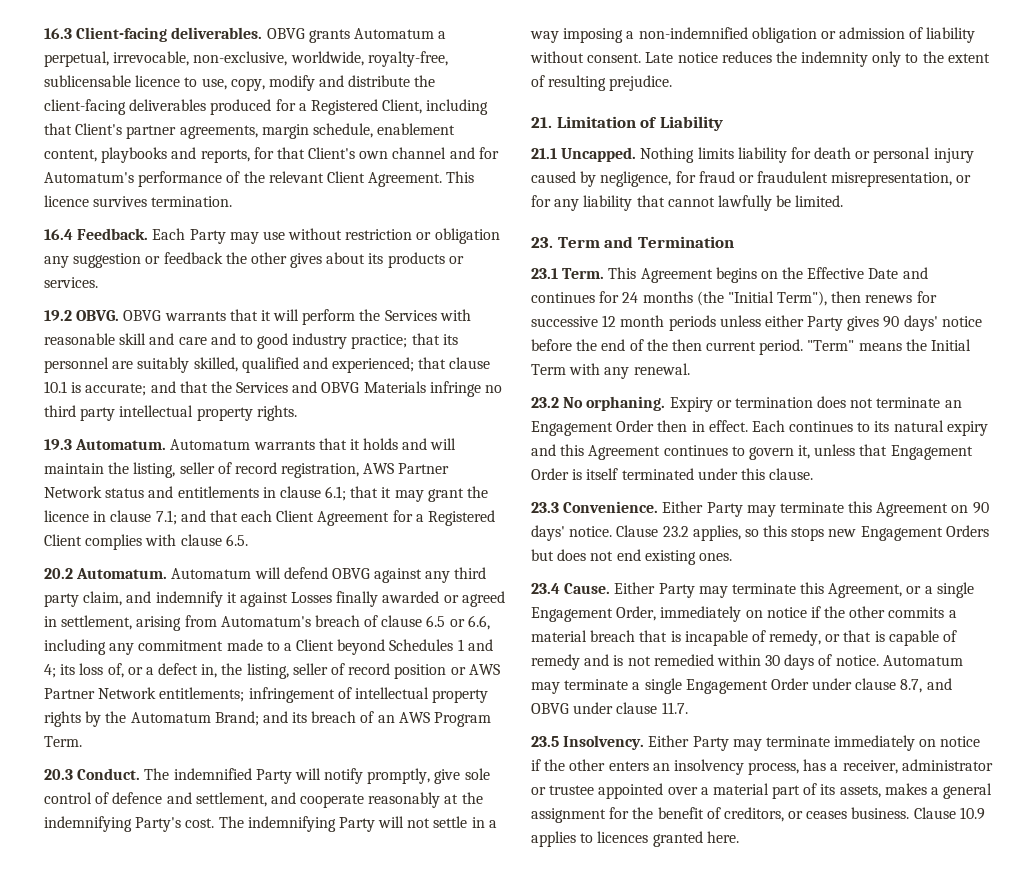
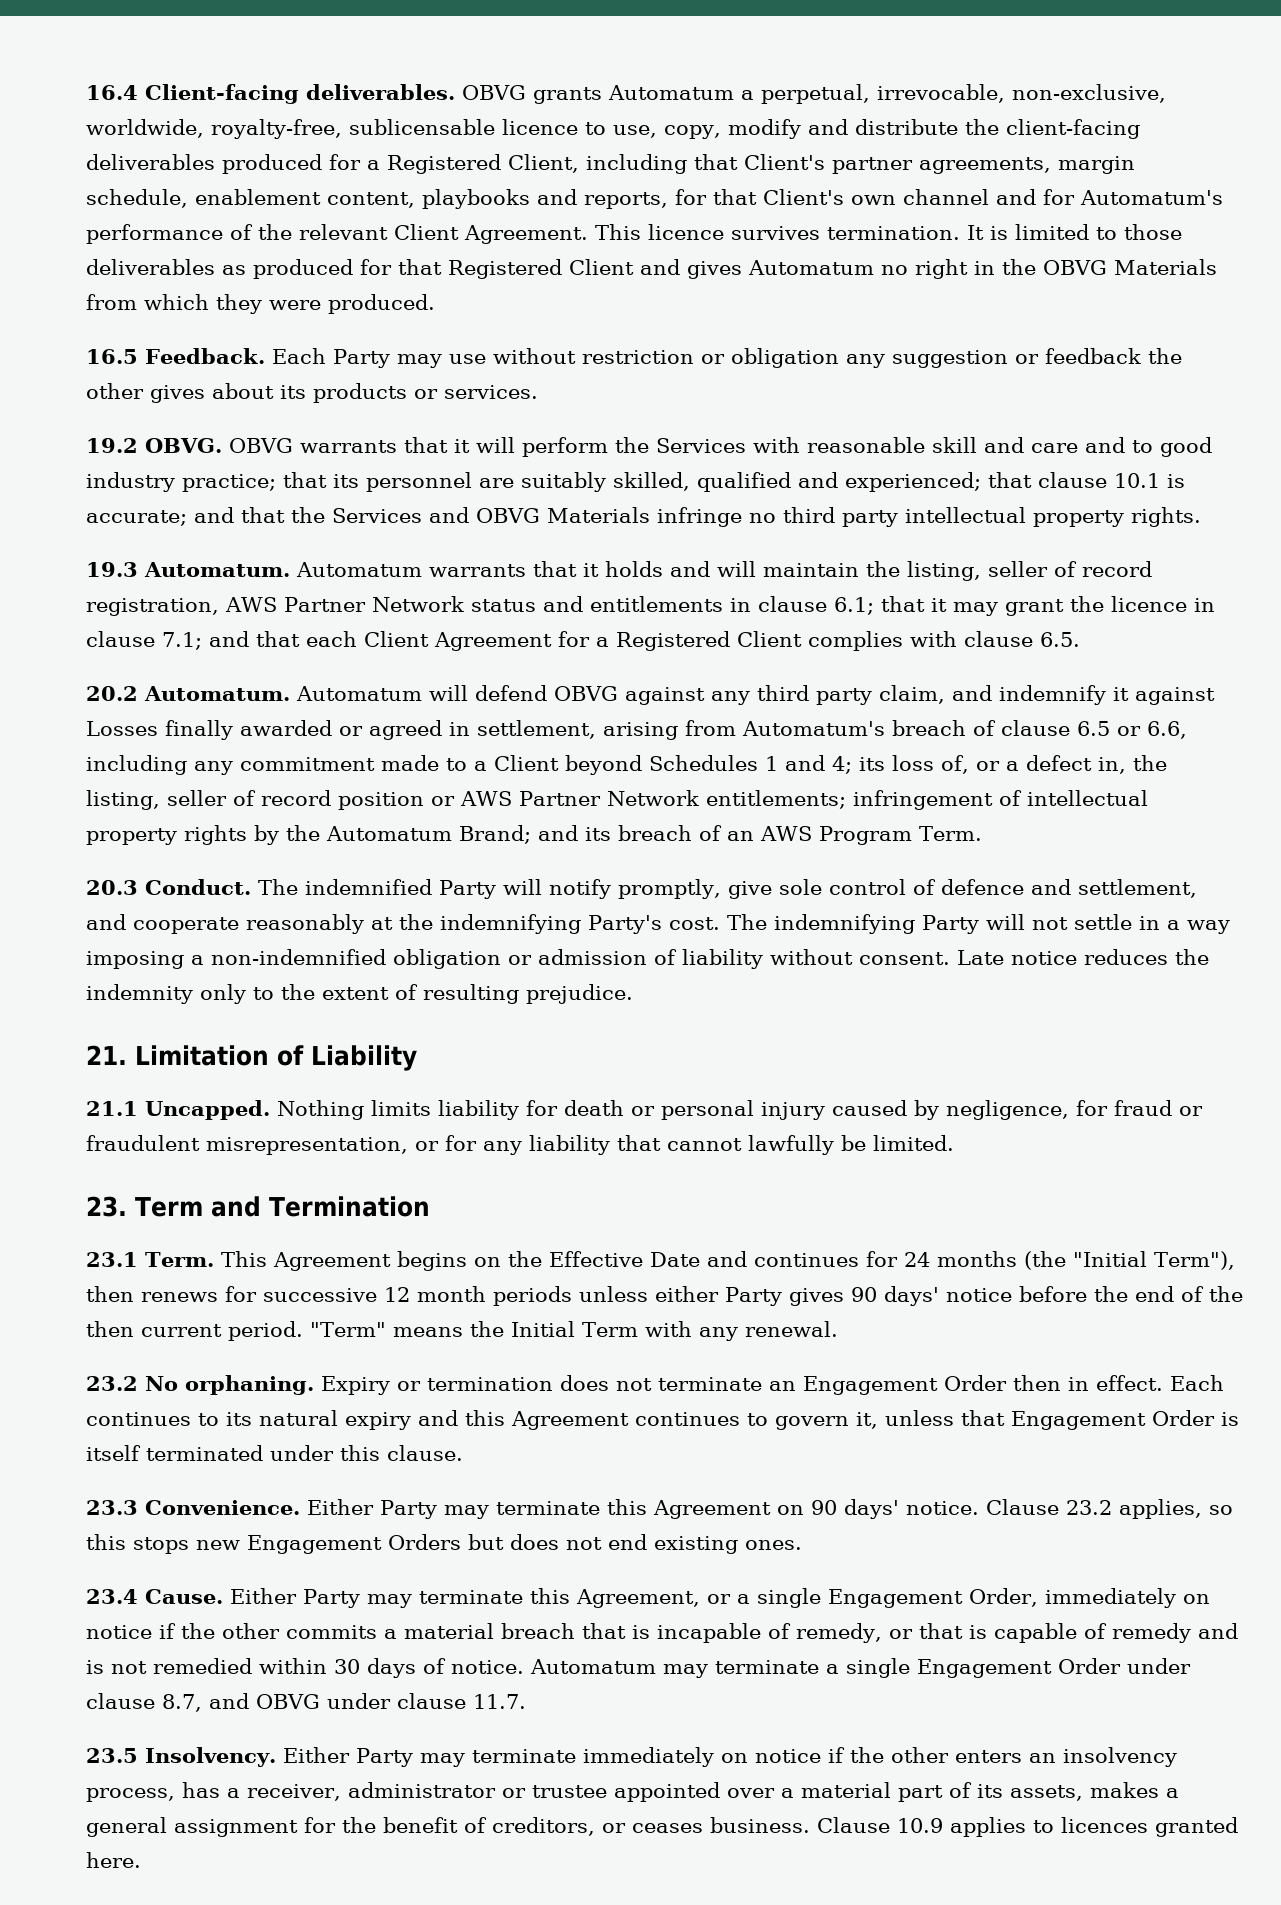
- 16.3 Client-facing deliverables.
+ 16.4 Client-facing deliverables.
- This licence survives termination.
- 16.4 Feedback.
+ This licence survives termination. It is limited to those deliverables as produced for that Registered Client and gives Automatum no right in the OBVG Materials from which they were produced.
+ 16.5 Feedback.

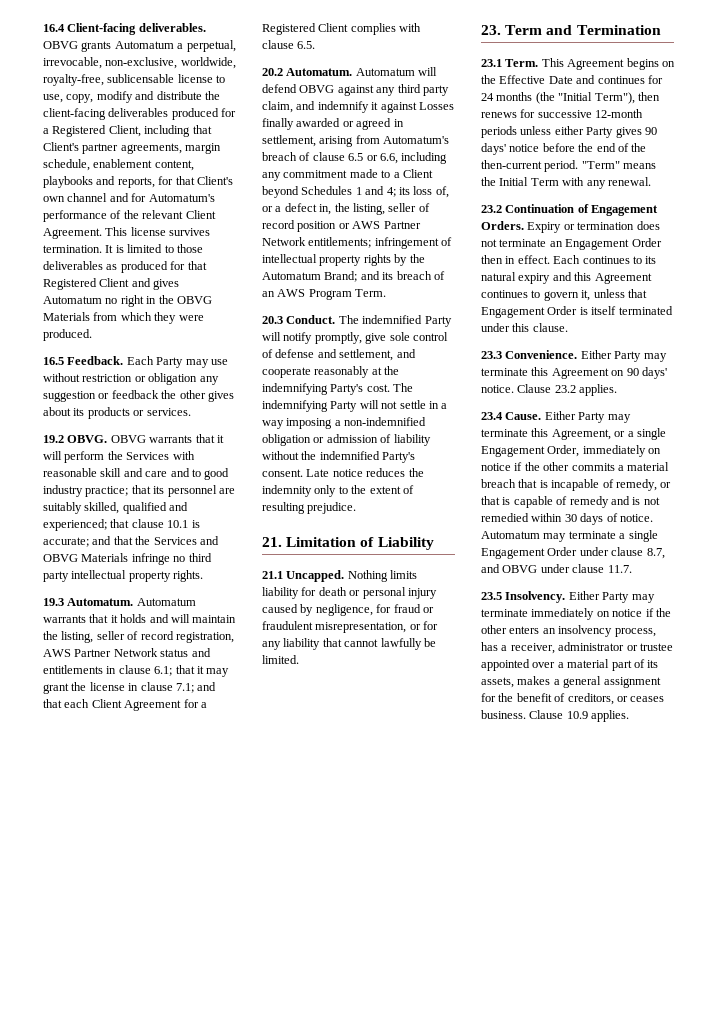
- OBVG grants Automatum a perpetual, irrevocable, non-exclusive, worldwide, royalty-free, sublicensable licence to use, copy, modify and distribute the client-facing deliverables produced for a Registered Client, including that Client's partner agreements, margin schedule, enablement content, playbooks and reports, for that Client's own channel and for Automatum's performance of the relevant Client Agreement.
+ OBVG grants Automatum a perpetual, irrevocable, non-exclusive, worldwide, royalty-free, sublicensable license to use, copy, modify and distribute the client-facing deliverables produced for a Registered Client, including that Client's partner agreements, margin schedule, enablement content, playbooks and reports, for that Client's own channel and for Automatum's performance of the relevant Client Agreement.
- This licence survives termination.
+ This license survives termination.
- Automatum warrants that it holds and will maintain the listing, seller of record registration, AWS Partner Network status and entitlements in clause 6.1; that it may grant the licence in clause 7.1; and that each Client Agreement for a Registered Client complies with clause 6.5.
+ Automatum warrants that it holds and will maintain the listing, seller of record registration, AWS Partner Network status and entitlements in clause 6.1; that it may grant the license in clause 7.1; and that each Client Agreement for a Registered Client complies with clause 6.5.
- The indemnified Party will notify promptly, give sole control of defence and settlement, and cooperate reasonably at the indemnifying Party's cost.
+ The indemnified Party will notify promptly, give sole control of defense and settlement, and cooperate reasonably at the indemnifying Party's cost.
- The indemnifying Party will not settle in a way imposing a non-indemnified obligation or admission of liability without consent.
+ The indemnifying Party will not settle in a way imposing a non-indemnified obligation or admission of liability without the indemnified Party's consent.
- This Agreement begins on the Effective Date and continues for 24 months (the "Initial Term"), then renews for successive 12 month periods unless either Party gives 90 days' notice before the end of the then current period.
+ This Agreement begins on the Effective Date and continues for 24 months (the "Initial Term"), then renews for successive 12-month periods unless either Party gives 90 days' notice before the end of the then-current period.
- 23.2 No orphaning.
+ 23.2 Continuation of Engagement Orders.
- Clause 23.2 applies, so this stops new Engagement Orders but does not end existing ones.
+ Clause 23.2 applies.
- Clause 10.9 applies to licences granted here.
+ Clause 10.9 applies.

